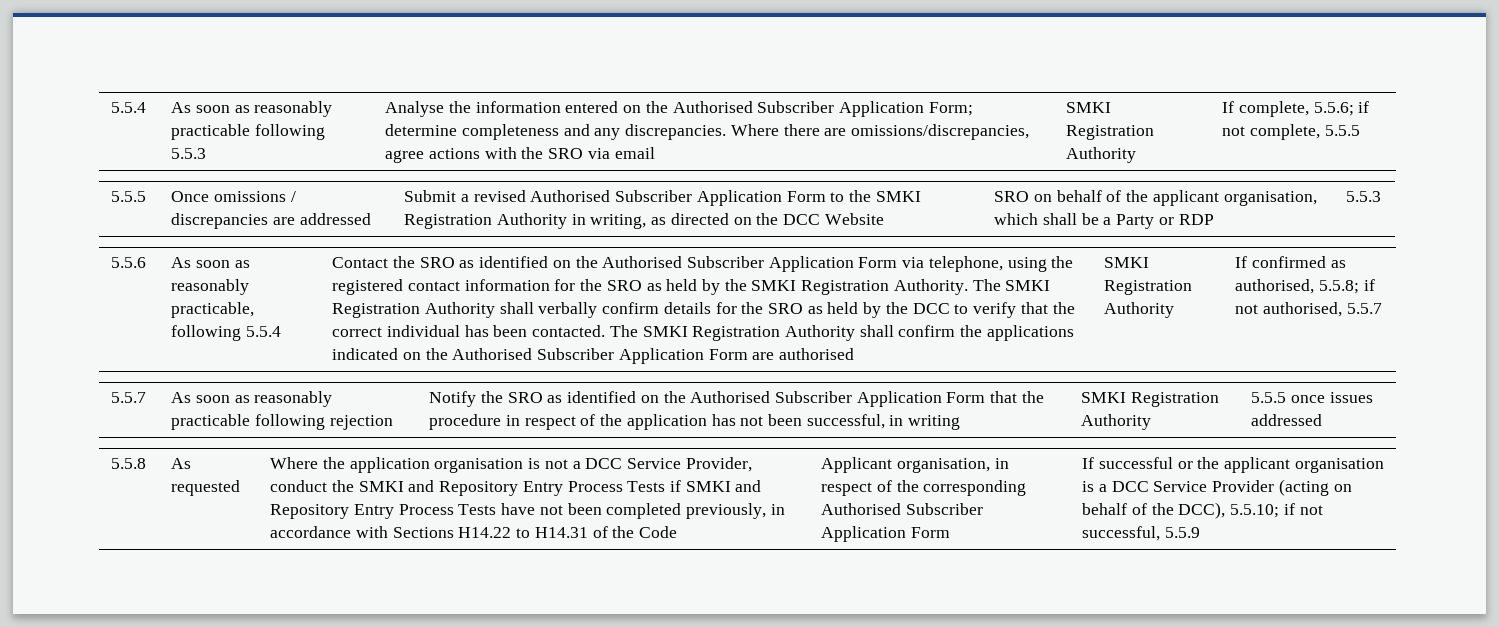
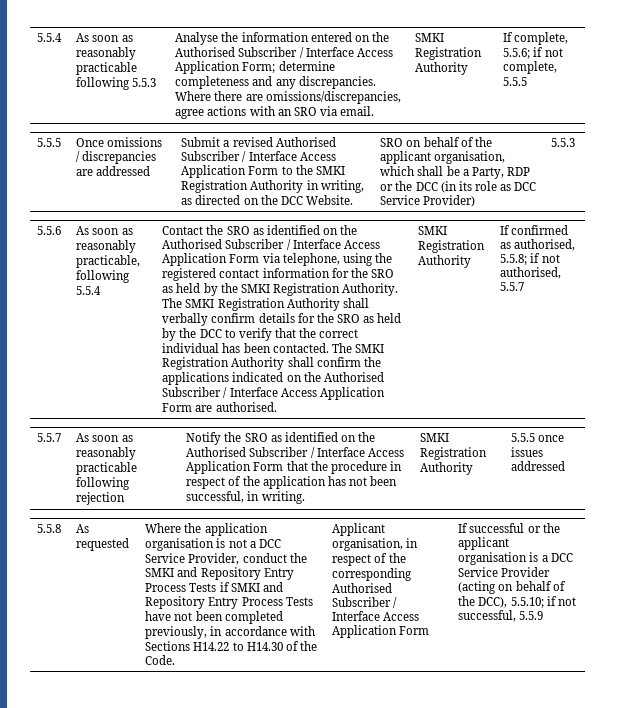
- Analyse the information entered on the Authorised Subscriber Application Form; determine completeness and any discrepancies.
+ Analyse the information entered on the Authorised Subscriber / Interface Access Application Form; determine completeness and any discrepancies.
- Where there are omissions/discrepancies, agree actions with the SRO via email
+ Where there are omissions/discrepancies, agree actions with an SRO via email.
- Submit a revised Authorised Subscriber Application Form to the SMKI Registration Authority in writing, as directed on the DCC Website
+ Submit a revised Authorised Subscriber / Interface Access Application Form to the SMKI Registration Authority in writing, as directed on the DCC Website.
- SRO on behalf of the applicant organisation, which shall be a Party or RDP
+ SRO on behalf of the applicant organisation, which shall be a Party, RDP or the DCC (in its role as DCC Service Provider)
- Contact the SRO as identified on the Authorised Subscriber Application Form via telephone, using the registered contact information for the SRO as held by the SMKI Registration Authority.
+ Contact the SRO as identified on the Authorised Subscriber / Interface Access Application Form via telephone, using the registered contact information for the SRO as held by the SMKI Registration Authority.
- The SMKI Registration Authority shall confirm the applications indicated on the Authorised Subscriber Application Form are authorised
+ The SMKI Registration Authority shall confirm the applications indicated on the Authorised Subscriber / Interface Access Application Form are authorised.
- Notify the SRO as identified on the Authorised Subscriber Application Form that the procedure in respect of the application has not been successful, in writing
+ Notify the SRO as identified on the Authorised Subscriber / Interface Access Application Form that the procedure in respect of the application has not been successful, in writing.
- Where the application organisation is not a DCC Service Provider, conduct the SMKI and Repository Entry Process Tests if SMKI and Repository Entry Process Tests have not been completed previously, in accordance with Sections H14.22 to H14.31 of the Code
+ Where the application organisation is not a DCC Service Provider, conduct the SMKI and Repository Entry Process Tests if SMKI and Repository Entry Process Tests have not been completed previously, in accordance with Sections H14.22 to H14.30 of the Code.
- Applicant organisation, in respect of the corresponding Authorised Subscriber Application Form
+ Applicant organisation, in respect of the corresponding Authorised Subscriber / Interface Access Application Form

